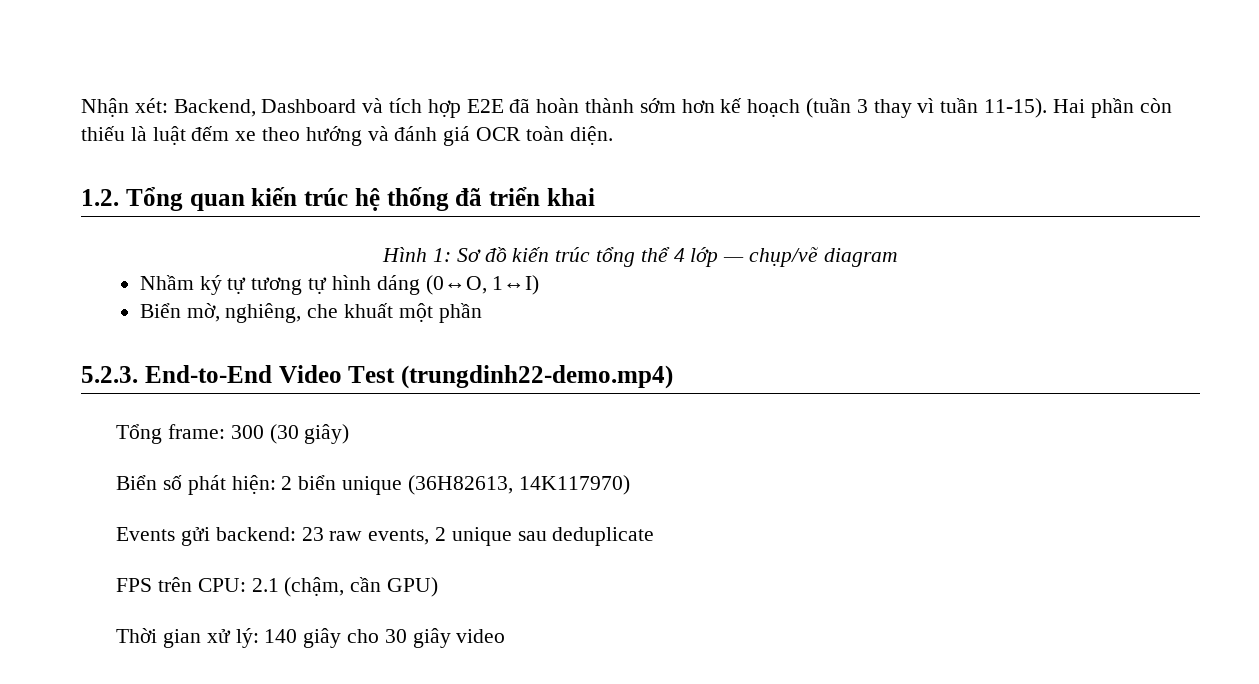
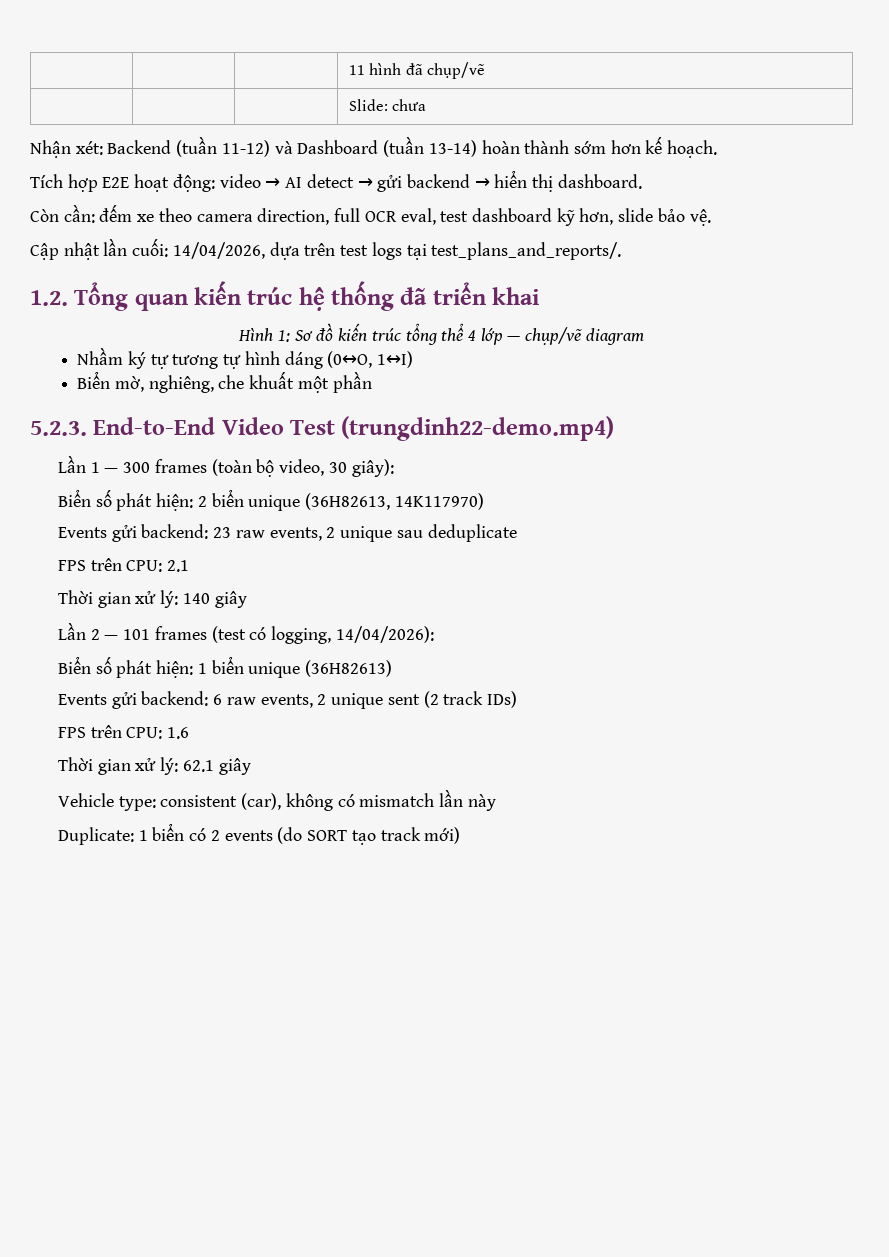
- Nhận xét: Backend, Dashboard và tích hợp E2E đã hoàn thành sớm hơn kế hoạch (tuần 3 thay vì tuần 11-15). Hai phần còn thiếu là luật đếm xe theo hướng và đánh giá OCR toàn diện.
+ | | | 11 hình đã chụp/vẽ
+ | | | Slide: chưa
+ Nhận xét: Backend (tuần 11-12) và Dashboard (tuần 13-14) hoàn thành sớm hơn kế hoạch.
+ Tích hợp E2E hoạt động: video → AI detect → gửi backend → hiển thị dashboard.
+ Còn cần: đếm xe theo camera direction, full OCR eval, test dashboard kỹ hơn, slide bảo vệ.
+ Cập nhật lần cuối: 14/04/2026, dựa trên test logs tại test_plans_and_reports/.
- Tổng frame: 300 (30 giây)
+ Lần 1 — 300 frames (toàn bộ video, 30 giây):
- FPS trên CPU: 2.1 (chậm, cần GPU)
+ FPS trên CPU: 2.1
- Thời gian xử lý: 140 giây cho 30 giây video
+ Thời gian xử lý: 140 giây
+ Lần 2 — 101 frames (test có logging, 14/04/2026):
+ Biển số phát hiện: 1 biển unique (36H82613)
+ Events gửi backend: 6 raw events, 2 unique sent (2 track IDs)
+ FPS trên CPU: 1.6
+ Thời gian xử lý: 62.1 giây
+ Vehicle type: consistent (car), không có mismatch lần này
+ Duplicate: 1 biển có 2 events (do SORT tạo track mới)

